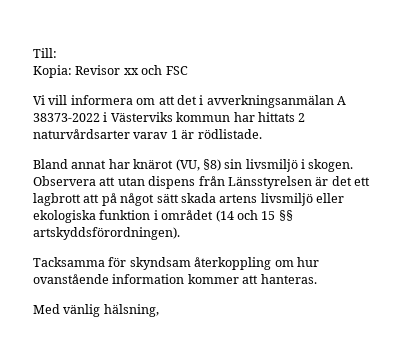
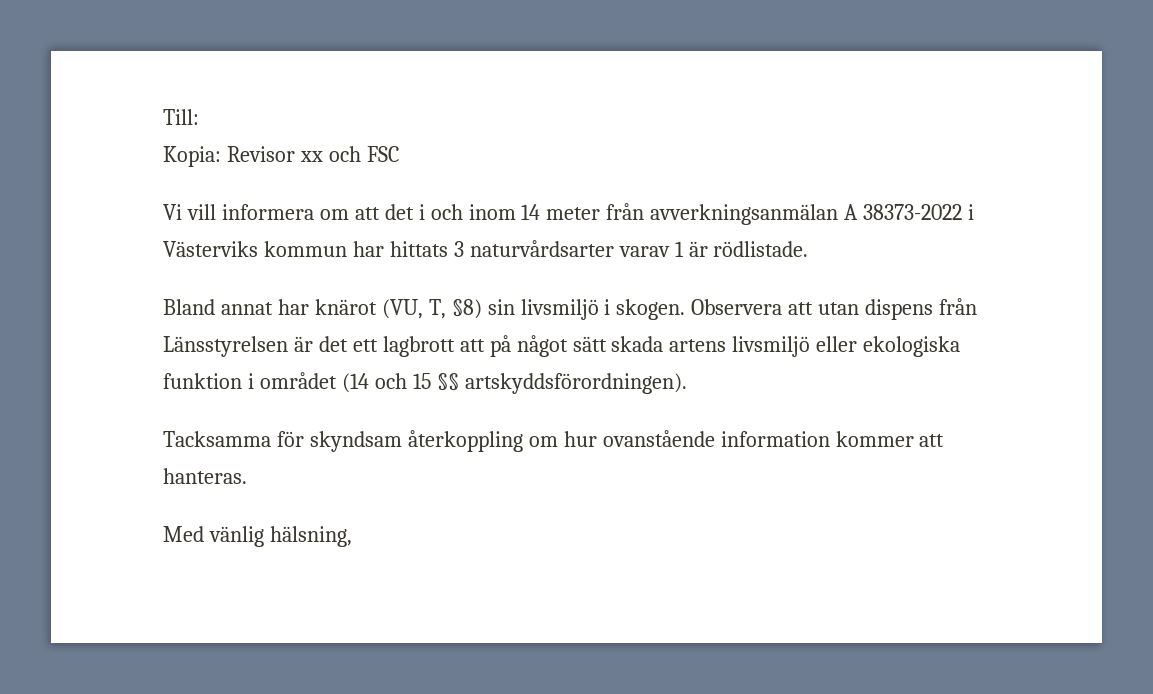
- Vi vill informera om att det i avverkningsanmälan A 38373-2022 i Västerviks kommun har hittats 2 naturvårdsarter varav 1 är rödlistade.
+ Vi vill informera om att det i och inom 14 meter från avverkningsanmälan A 38373-2022 i Västerviks kommun har hittats 3 naturvårdsarter varav 1 är rödlistade.
- Bland annat har knärot (VU, §8) sin livsmiljö i skogen.
+ Bland annat har knärot (VU, T, §8) sin livsmiljö i skogen.

